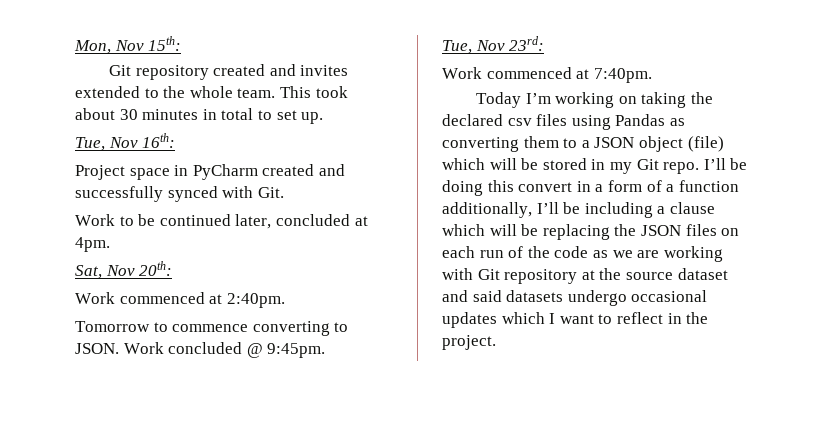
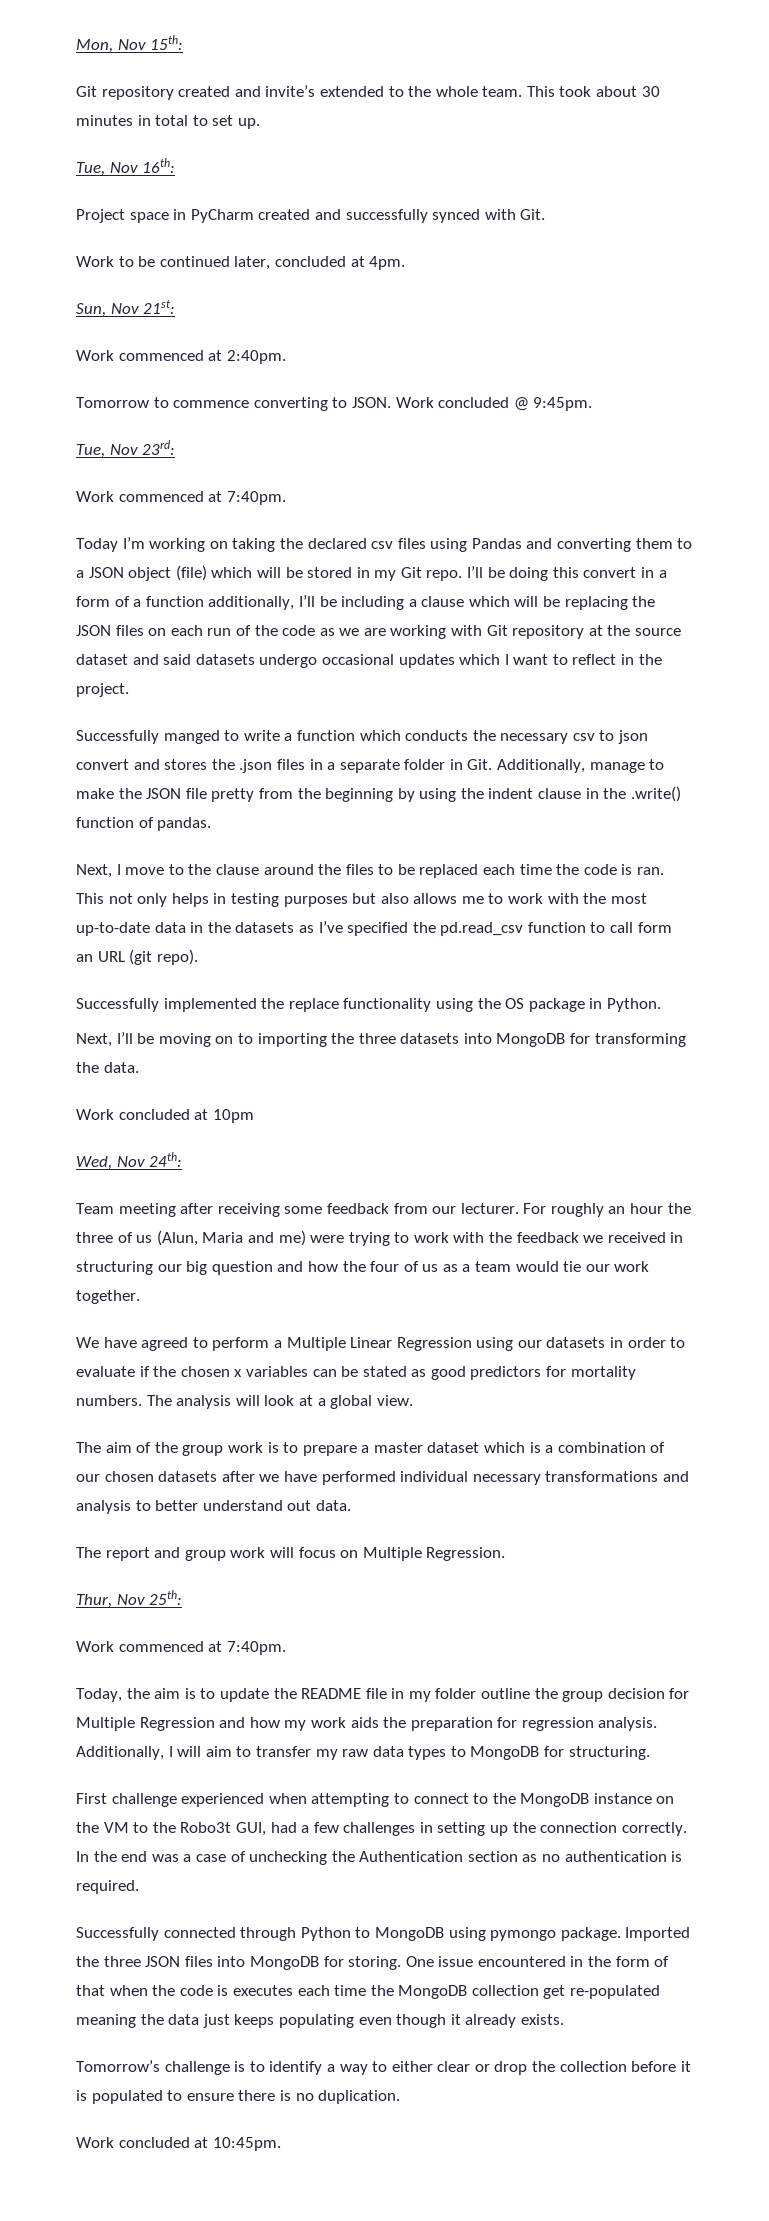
- Git repository created and invites extended to the whole team.
+ Git repository created and invite’s extended to the whole team.
- Sat, Nov 20th:
+ Sun, Nov 21st:
- Today I’m working on taking the declared csv files using Pandas as converting them to a JSON object (file) which will be stored in my Git repo.
+ Today I’m working on taking the declared csv files using Pandas and converting them to a JSON object (file) which will be stored in my Git repo.
+ Successfully manged to write a function which conducts the necessary csv to json convert and stores the .json files in a separate folder in Git. Additionally, manage to make the JSON file pretty from the beginning by using the indent clause in the .write() function of pandas.
+ Next, I move to the clause around the files to be replaced each time the code is ran. This not only helps in testing purposes but also allows me to work with the most up-to-date data in the datasets as I’ve specified the pd.read_csv function to call form an URL (git repo).
+ Successfully implemented the replace functionality using the OS package in Python.
+ Next, I’ll be moving on to importing the three datasets into MongoDB for transforming the data.
+ Work concluded at 10pm
+ Wed, Nov 24th:
+ Team meeting after receiving some feedback from our lecturer. For roughly an hour the three of us (Alun, Maria and me) were trying to work with the feedback we received in structuring our big question and how the four of us as a team would tie our work together.
+ We have agreed to perform a Multiple Linear Regression using our datasets in order to evaluate if the chosen x variables can be stated as good predictors for mortality numbers. The analysis will look at a global view.
+ The aim of the group work is to prepare a master dataset which is a combination of our chosen datasets after we have performed individual necessary transformations and analysis to better understand out data.
+ The report and group work will focus on Multiple Regression.
+ Thur, Nov 25th:
+ Work commenced at 7:40pm.
+ Today, the aim is to update the README file in my folder outline the group decision for Multiple Regression and how my work aids the preparation for regression analysis. Additionally, I will aim to transfer my raw data types to MongoDB for structuring.
+ First challenge experienced when attempting to connect to the MongoDB instance on the VM to the Robo3t GUI, had a few challenges in setting up the connection correctly. In the end was a case of unchecking the Authentication section as no authentication is required.
+ Successfully connected through Python to MongoDB using pymongo package. Imported the three JSON files into MongoDB for storing. One issue encountered in the form of that when the code is executes each time the MongoDB collection get re-populated meaning the data just keeps populating even though it already exists.
+ Tomorrow’s challenge is to identify a way to either clear or drop the collection before it is populated to ensure there is no duplication.
+ Work concluded at 10:45pm.

